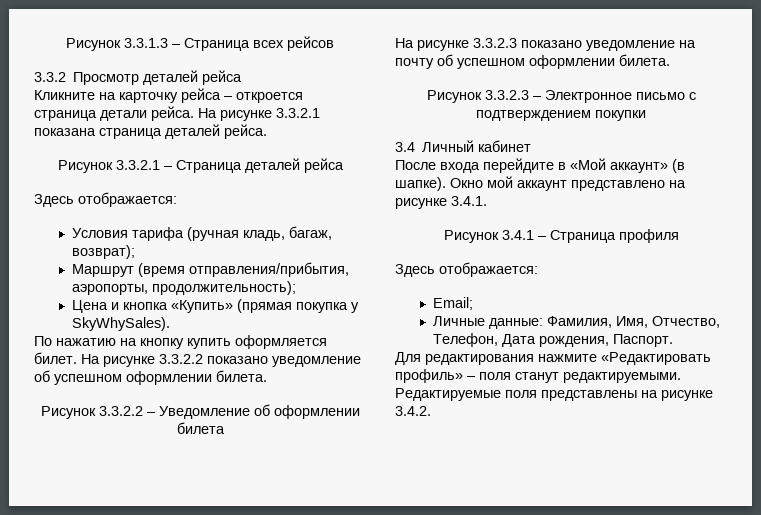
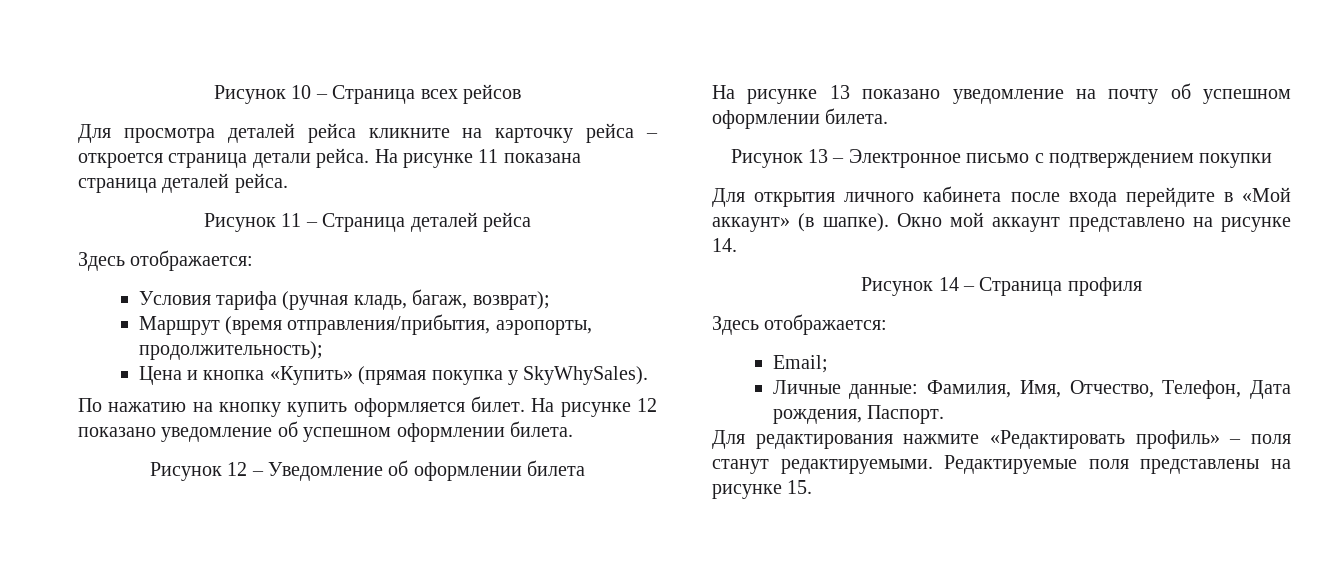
- Рисунок 3.3.1.3 – Страница всех рейсов
+ Рисунок 10 – Страница всех рейсов
- 3.3.2 Просмотр деталей рейса
- Кликните на карточку рейса – откроется страница детали рейса.
+ Для просмотра деталей рейса кликните на карточку рейса – откроется страница детали рейса.
- На рисунке 3.3.2.1 показана страница деталей рейса.
+ На рисунке 11 показана страница деталей рейса.
- Рисунок 3.3.2.1 – Страница деталей рейса
+ Рисунок 11 – Страница деталей рейса
- На рисунке 3.3.2.2 показано уведомление об успешном оформлении билета.
+ На рисунке 12 показано уведомление об успешном оформлении билета.
- Рисунок 3.3.2.2 – Уведомление об оформлении билета
+ Рисунок 12 – Уведомление об оформлении билета
- На рисунке 3.3.2.3 показано уведомление на почту об успешном оформлении билета.
+ На рисунке 13 показано уведомление на почту об успешном оформлении билета.
- Рисунок 3.3.2.3 – Электронное письмо с подтверждением покупки
+ Рисунок 13 – Электронное письмо с подтверждением покупки
- 3.4 Личный кабинет
- После входа перейдите в «Мой аккаунт» (в шапке).
+ Для открытия личного кабинета после входа перейдите в «Мой аккаунт» (в шапке).
- Окно мой аккаунт представлено на рисунке 3.4.1.
- Рисунок 3.4.1 – Страница профиля
+ Окно мой аккаунт представлено на рисунке 14.
+ Рисунок 14 – Страница профиля
- Редактируемые поля представлены на рисунке 3.4.2.
+ Редактируемые поля представлены на рисунке 15.

